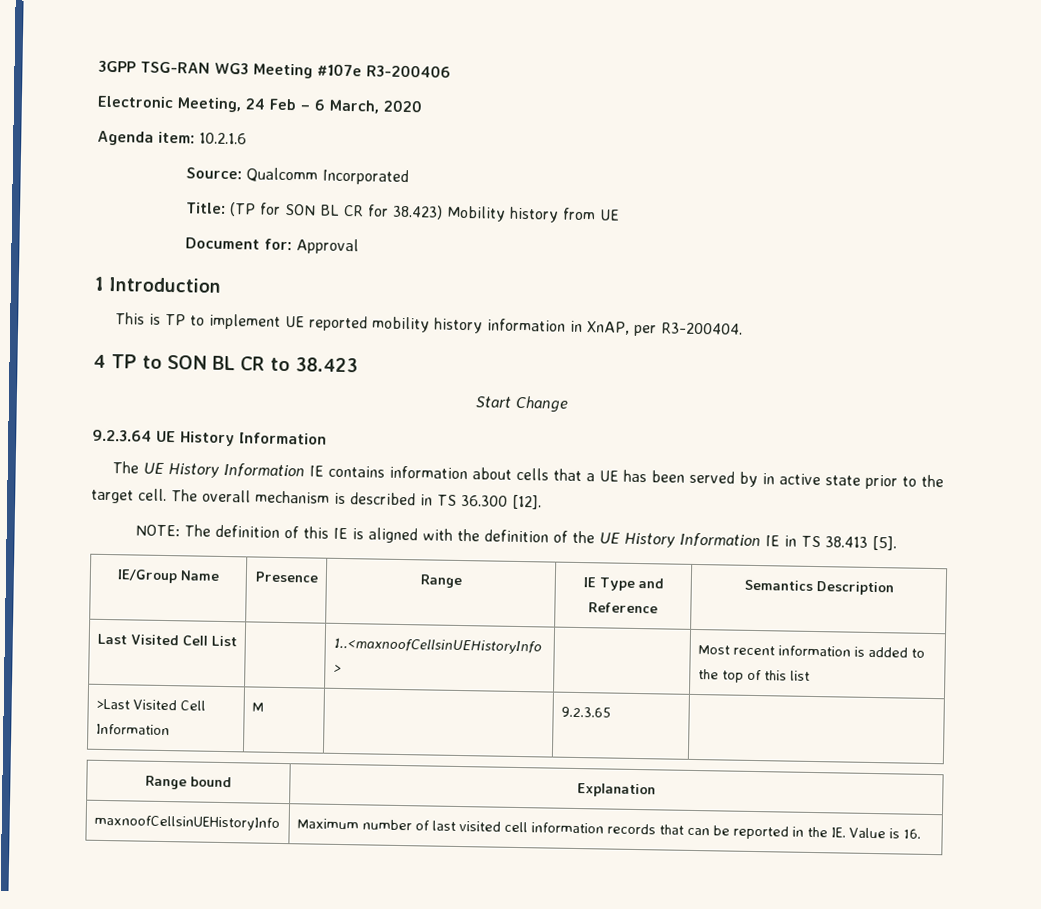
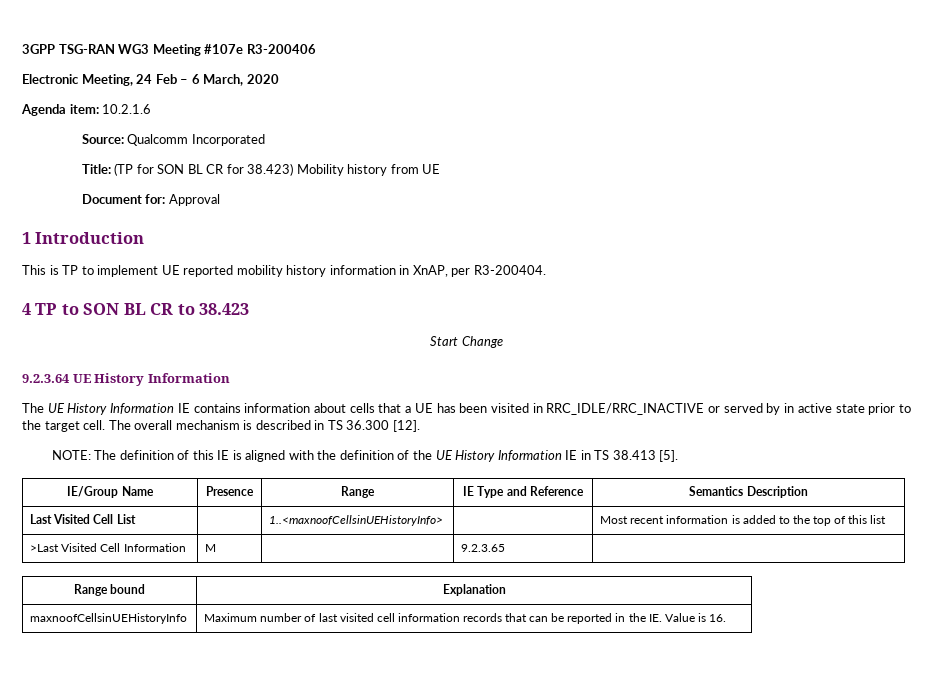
- The UE History Information IE contains information about cells that a UE has been served by in active state prior to the target cell.
+ The UE History Information IE contains information about cells that a UE has been visited in RRC_IDLE/RRC_INACTIVE or served by in active state prior to the target cell.

